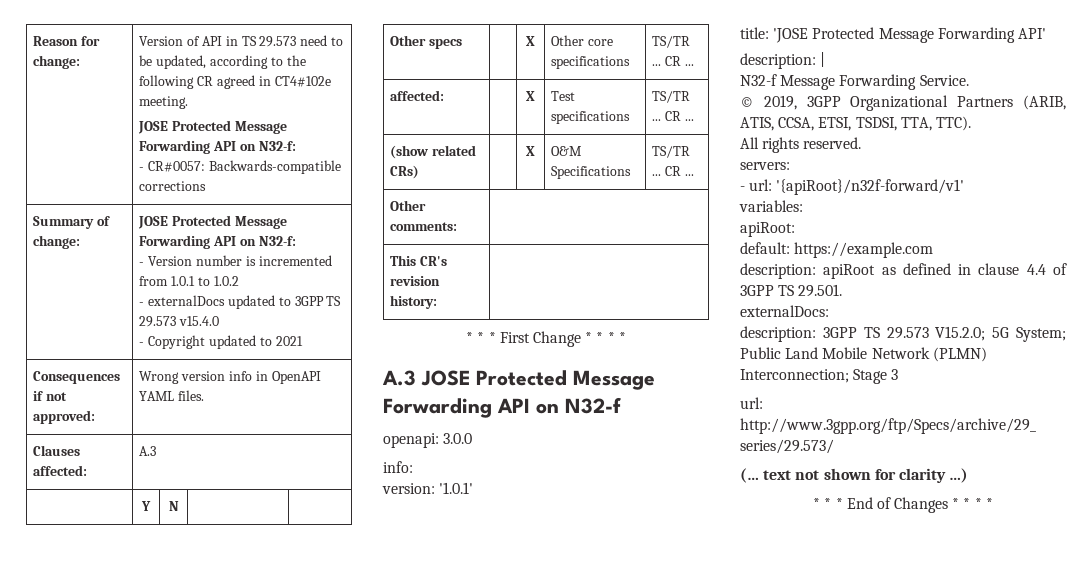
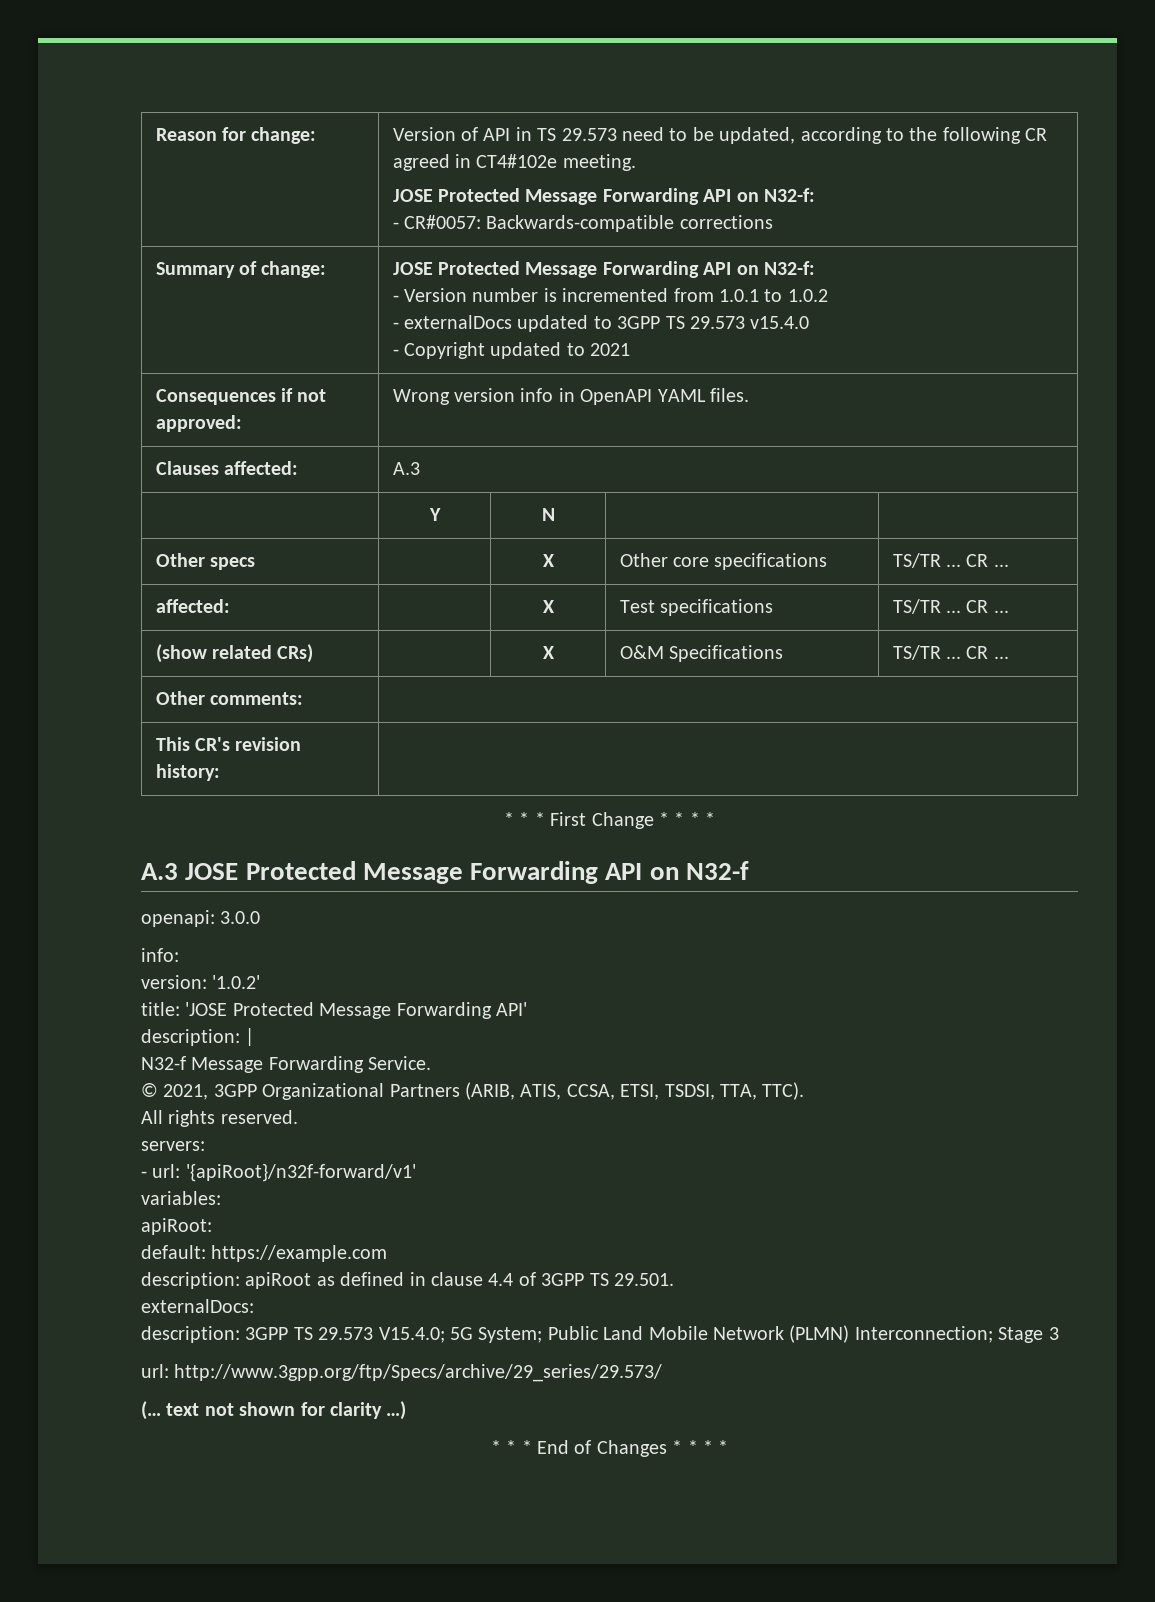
- version: '1.0.1'
+ version: '1.0.2'
- © 2019, 3GPP Organizational Partners (ARIB, ATIS, CCSA, ETSI, TSDSI, TTA, TTC).
+ © 2021, 3GPP Organizational Partners (ARIB, ATIS, CCSA, ETSI, TSDSI, TTA, TTC).
- description: 3GPP TS 29.573 V15.2.0; 5G System; Public Land Mobile Network (PLMN) Interconnection; Stage 3
+ description: 3GPP TS 29.573 V15.4.0; 5G System; Public Land Mobile Network (PLMN) Interconnection; Stage 3

